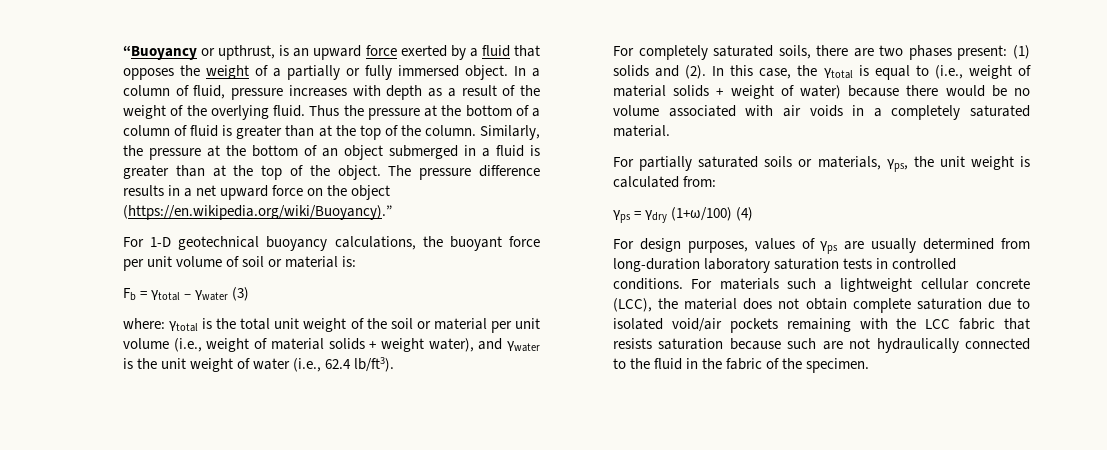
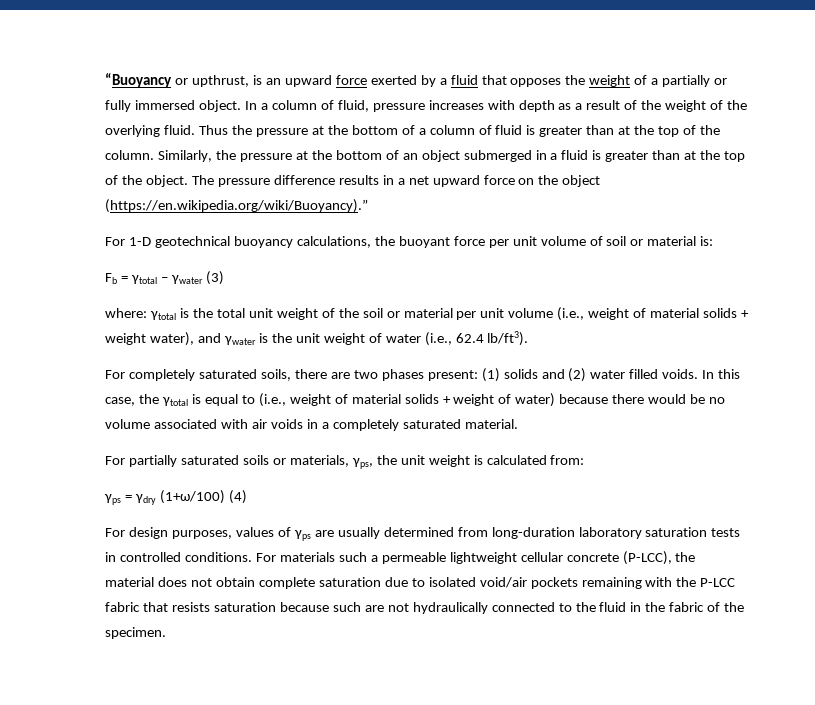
- For completely saturated soils, there are two phases present: (1) solids and (2).
+ For completely saturated soils, there are two phases present: (1) solids and (2) water filled voids.
- For materials such a lightweight cellular concrete (LCC), the material does not obtain complete saturation due to isolated void/air pockets remaining with the LCC fabric that resists saturation because such are not hydraulically connected to the fluid in the fabric of the specimen.
+ For materials such a permeable lightweight cellular concrete (P-LCC), the material does not obtain complete saturation due to isolated void/air pockets remaining with the P-LCC fabric that resists saturation because such are not hydraulically connected to the fluid in the fabric of the specimen.

